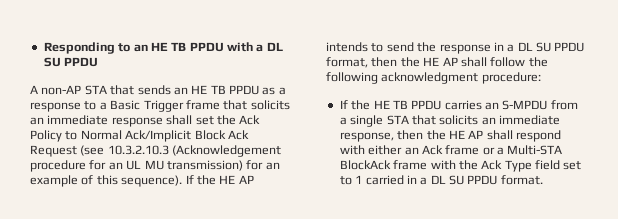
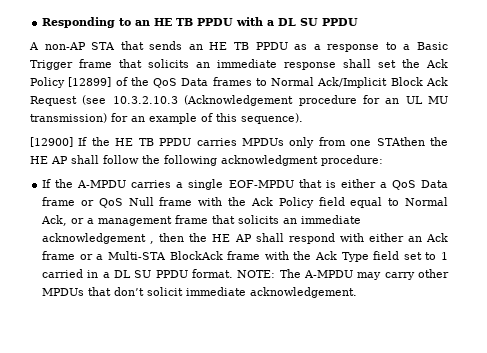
- A non-AP STA that sends an HE TB PPDU as a response to a Basic Trigger frame that solicits an immediate response shall set the Ack Policy to Normal Ack/Implicit Block Ack Request (see 10.3.2.10.3 (Acknowledgement procedure for an UL MU transmission) for an example of this sequence). If the HE AP intends to send the response in a DL SU PPDU format, then the HE AP shall follow the following acknowledgment procedure:
+ A non-AP STA that sends an HE TB PPDU as a response to a Basic Trigger frame that solicits an immediate response shall set the Ack Policy [12899] of the QoS Data frames to Normal Ack/Implicit Block Ack Request (see 10.3.2.10.3 (Acknowledgement procedure for an UL MU transmission) for an example of this sequence).
+ [12900] If the HE TB PPDU carries MPDUs only from one STAthen the HE AP shall follow the following acknowledgment procedure:
- If the HE TB PPDU carries an S-MPDU from a single STA that solicits an immediate response, then the HE AP shall respond with either an Ack frame or a Multi-STA BlockAck frame with the Ack Type field set to 1 carried in a DL SU PPDU format.
+ If the A-MPDU carries a single EOF-MPDU that is either a QoS Data frame or QoS Null frame with the Ack Policy field equal to Normal Ack, or a management frame that solicits an immediate acknowledgement , then the HE AP shall respond with either an Ack frame or a Multi-STA BlockAck frame with the Ack Type field set to 1 carried in a DL SU PPDU format.
+ NOTE: The A-MPDU may carry other MPDUs that don’t solicit immediate acknowledgement.

